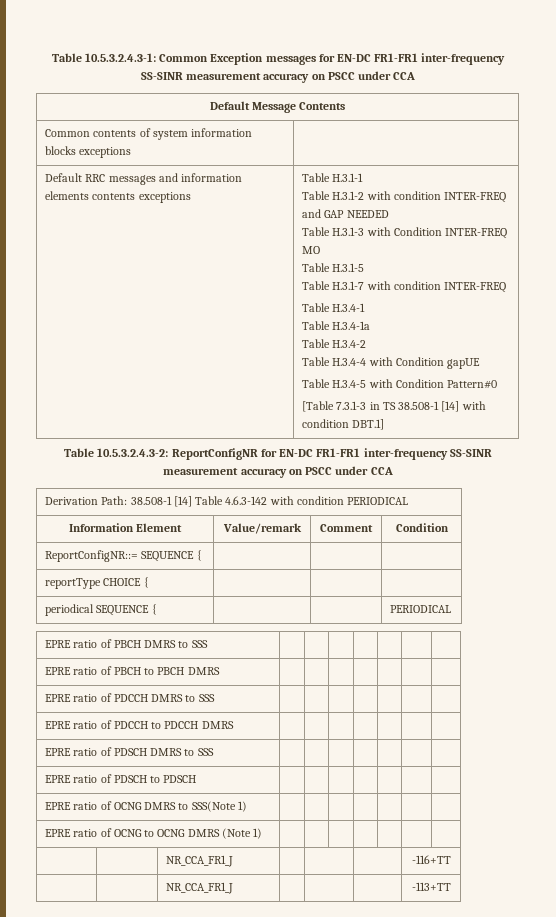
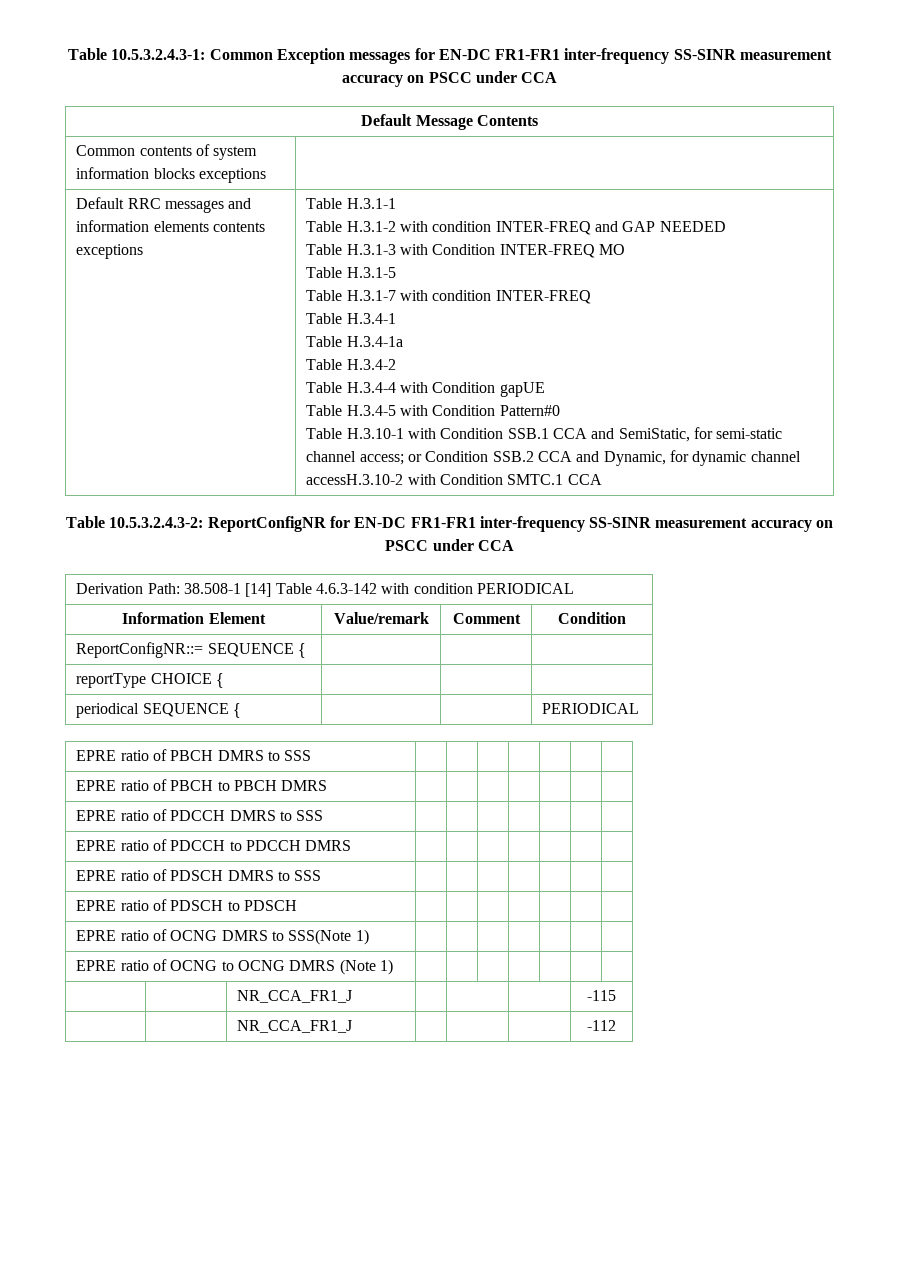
- [Table 7.3.1-3 in TS 38.508-1 [14] with condition DBT.1]
+ Table H.3.10-1 with Condition SSB.1 CCA and SemiStatic, for semi-static channel access; or Condition SSB.2 CCA and Dynamic, for dynamic channel accessH.3.10-2 with Condition SMTC.1 CCA
- | | NR_CCA_FR1_J | | | | -116+TT
- | | NR_CCA_FR1_J | | | | -113+TT
+ | | NR_CCA_FR1_J | | | | -115
+ | | NR_CCA_FR1_J | | | | -112

